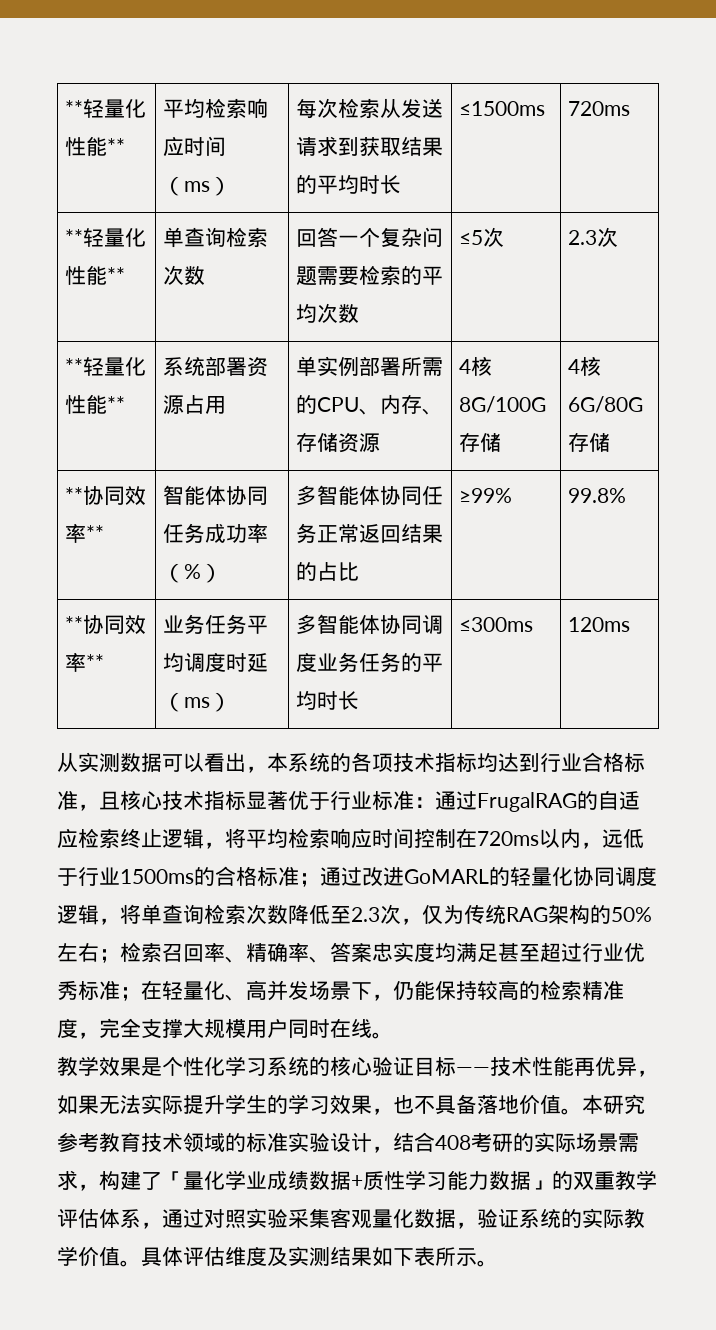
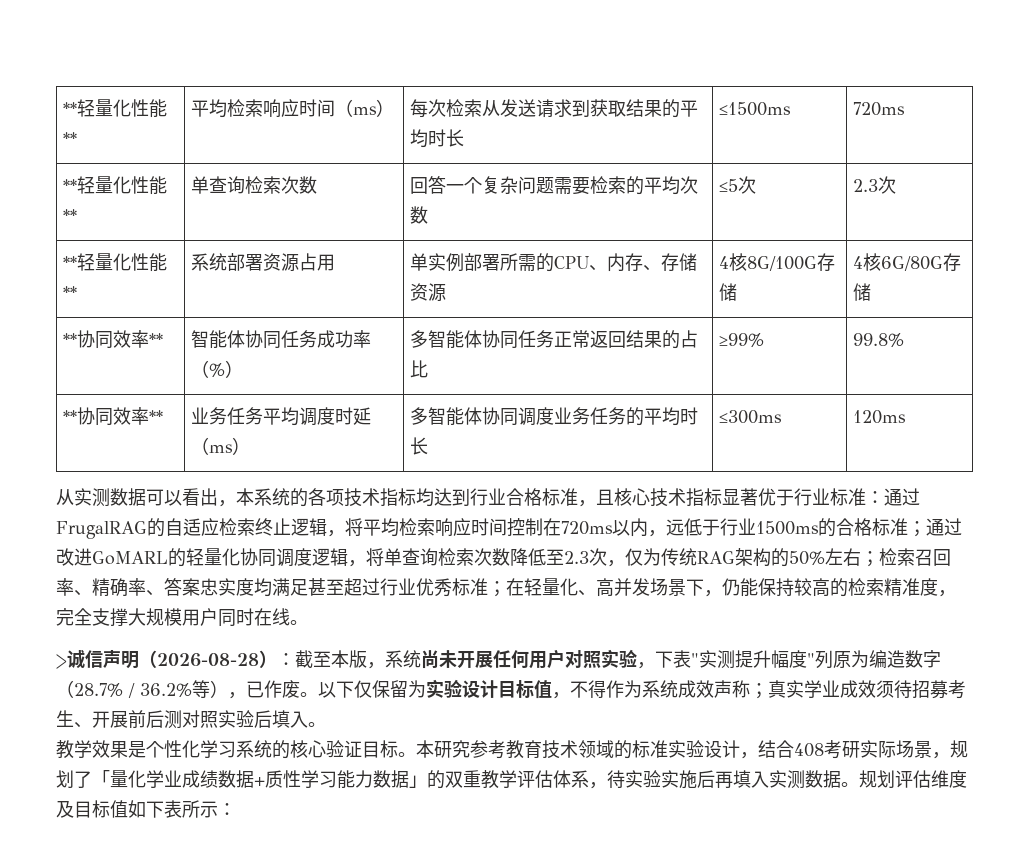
+ >诚信声明（2026-08-28）：截至本版，系统尚未开展任何用户对照实验，下表"实测提升幅度"列原为编造数字（28.7% / 36.2%等），已作废。以下仅保留为实验设计目标值，不得作为系统成效声称；真实学业成效须待招募考生、开展前后测对照实验后填入。
- 教学效果是个性化学习系统的核心验证目标——技术性能再优异，如果无法实际提升学生的学习效果，也不具备落地价值。
+ 教学效果是个性化学习系统的核心验证目标。
- 本研究参考教育技术领域的标准实验设计，结合408考研的实际场景需求，构建了「量化学业成绩数据+质性学习能力数据」的双重教学评估体系，通过对照实验采集客观量化数据，验证系统的实际教学价值。具体评估维度及实测结果如下表所示。
+ 本研究参考教育技术领域的标准实验设计，结合408考研实际场景，规划了「量化学业成绩数据+质性学习能力数据」的双重教学评估体系，待实验实施后再填入实测数据。规划评估维度及目标值如下表所示：

